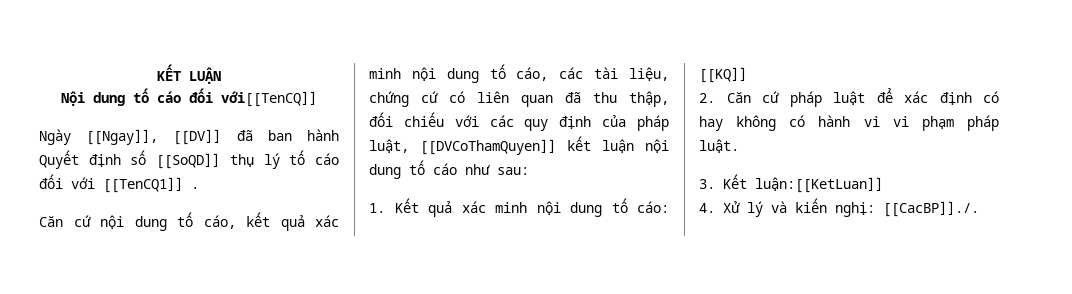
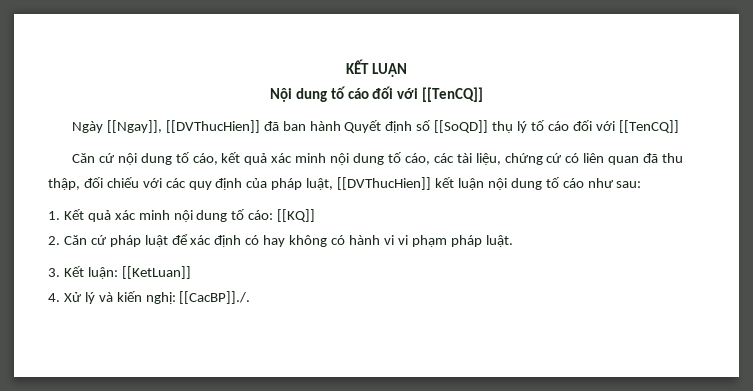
- Nội dung tố cáo đối với[[TenCQ]]
+ Nội dung tố cáo đối với [[TenCQ]]
- Ngày [[Ngay]], [[DV]] đã ban hành Quyết định số [[SoQD]] thụ lý tố cáo đối với [[TenCQ1]] .
+ Ngày [[Ngay]], [[DVThucHien]] đã ban hành Quyết định số [[SoQD]] thụ lý tố cáo đối với [[TenCQ]]
- Căn cứ nội dung tố cáo, kết quả xác minh nội dung tố cáo, các tài liệu, chứng cứ có liên quan đã thu thập, đối chiếu với các quy định của pháp luật, [[DVCoThamQuyen]] kết luận nội dung tố cáo như sau:
+ Căn cứ nội dung tố cáo, kết quả xác minh nội dung tố cáo, các tài liệu, chứng cứ có liên quan đã thu thập, đối chiếu với các quy định của pháp luật, [[DVThucHien]] kết luận nội dung tố cáo như sau:
- 3. Kết luận:[[KetLuan]]
+ 3. Kết luận: [[KetLuan]]

